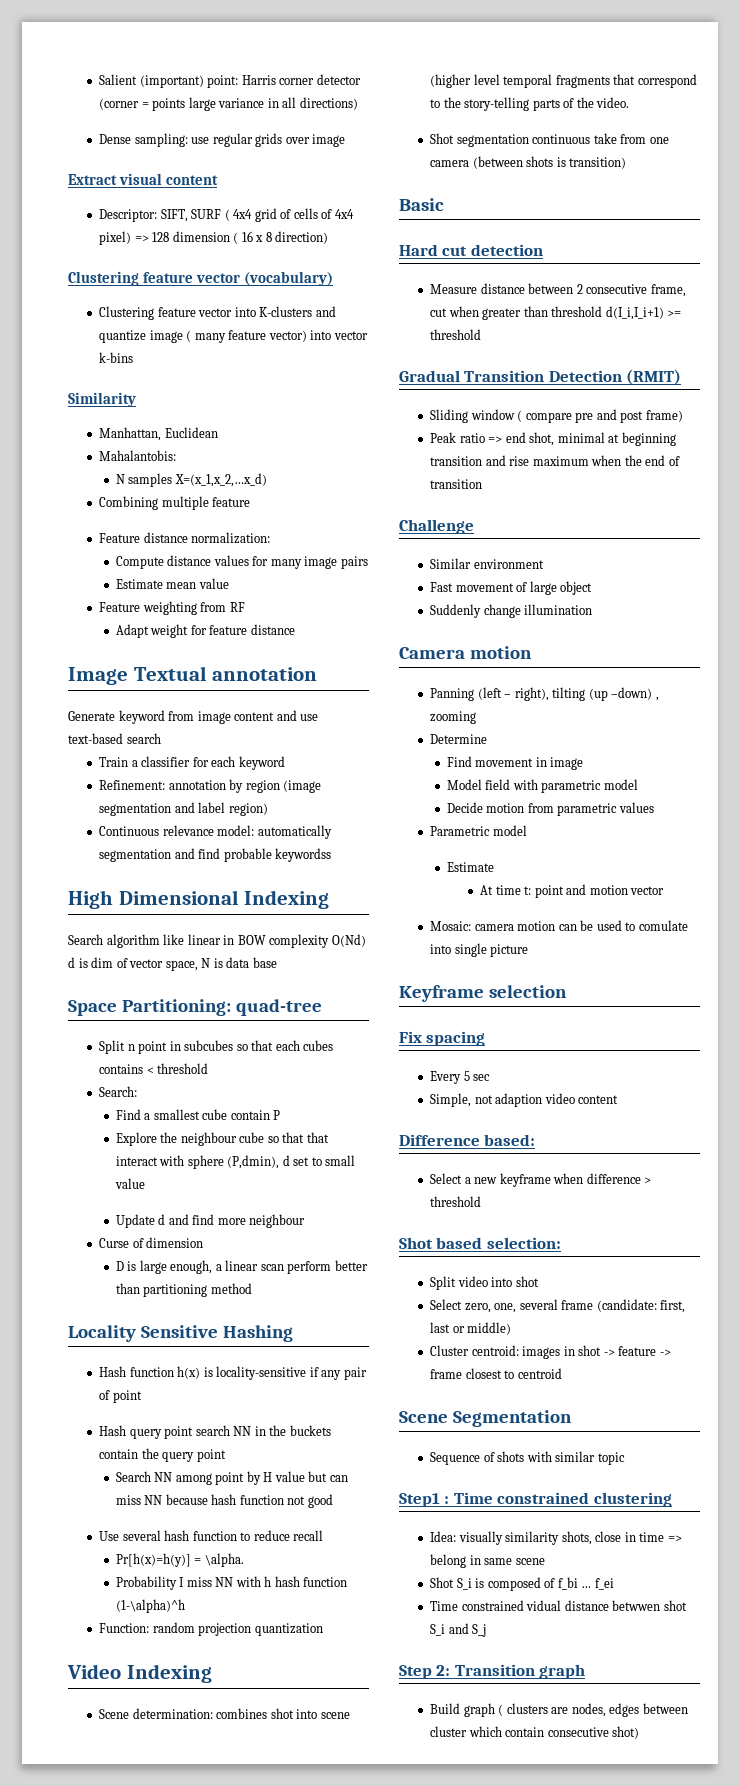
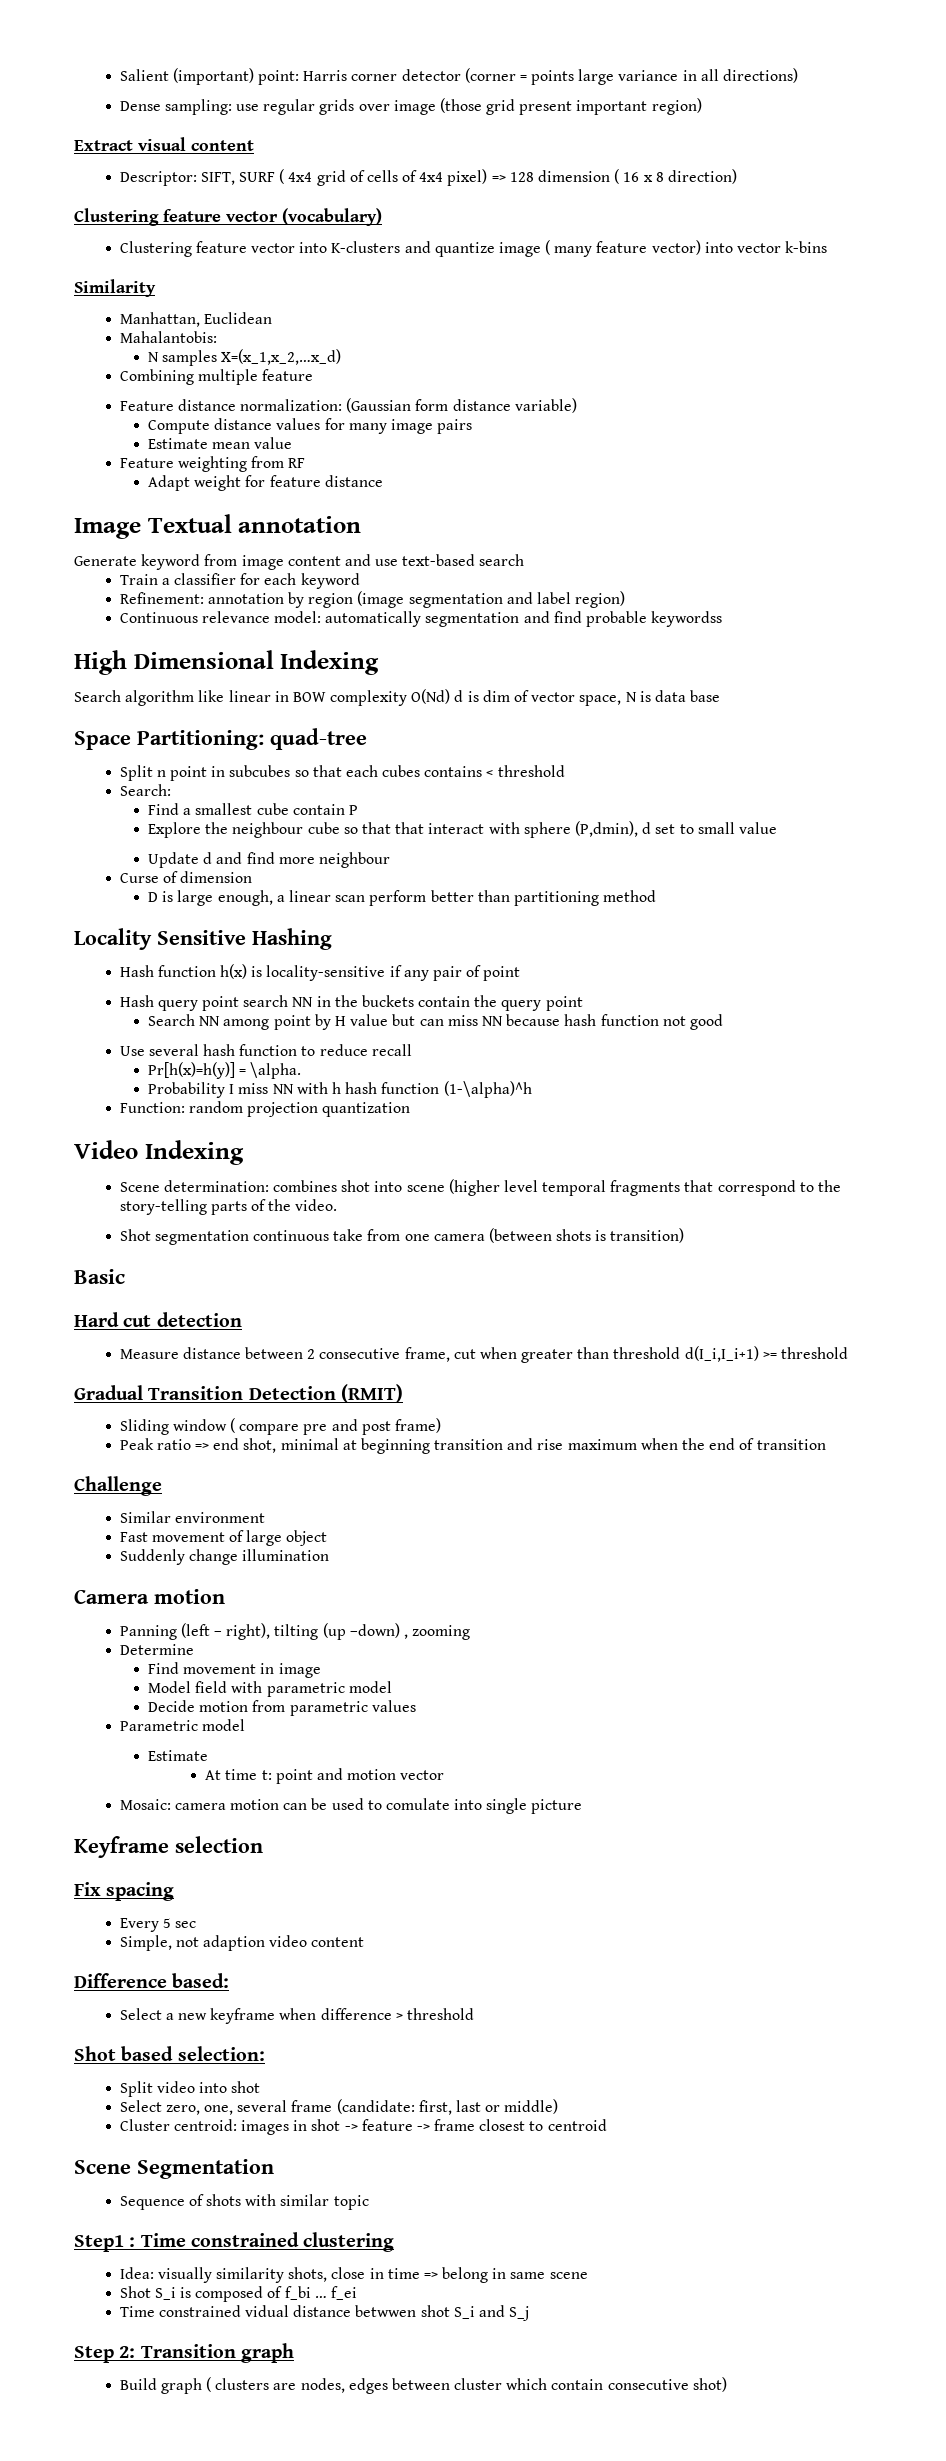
- Dense sampling: use regular grids over image
+ Dense sampling: use regular grids over image (those grid present important region)
- Feature distance normalization:
+ Feature distance normalization: (Gaussian form distance variable)

